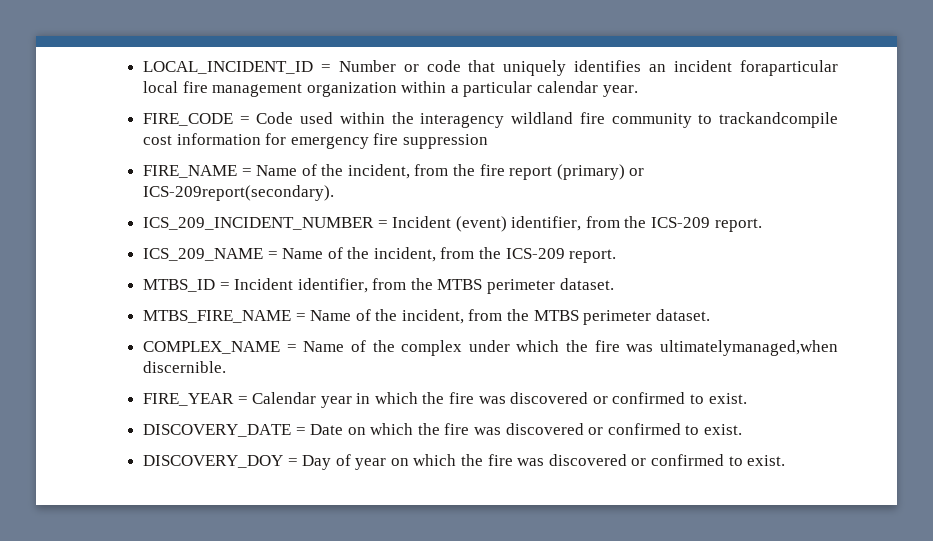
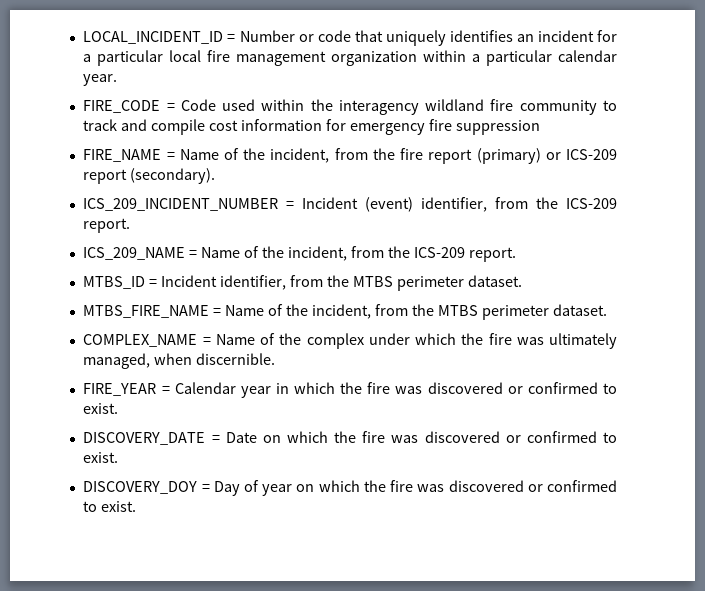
- LOCAL_INCIDENT_ID = Number or code that uniquely identifies an incident foraparticular local fire management organization within a particular calendar year.
+ LOCAL_INCIDENT_ID = Number or code that uniquely identifies an incident for a particular local fire management organization within a particular calendar year.
- FIRE_CODE = Code used within the interagency wildland fire community to trackandcompile cost information for emergency fire suppression
+ FIRE_CODE = Code used within the interagency wildland fire community to track and compile cost information for emergency fire suppression
- FIRE_NAME = Name of the incident, from the fire report (primary) or ICS-209report(secondary).
+ FIRE_NAME = Name of the incident, from the fire report (primary) or ICS-209 report (secondary).
- COMPLEX_NAME = Name of the complex under which the fire was ultimatelymanaged,when discernible.
+ COMPLEX_NAME = Name of the complex under which the fire was ultimately managed, when discernible.

